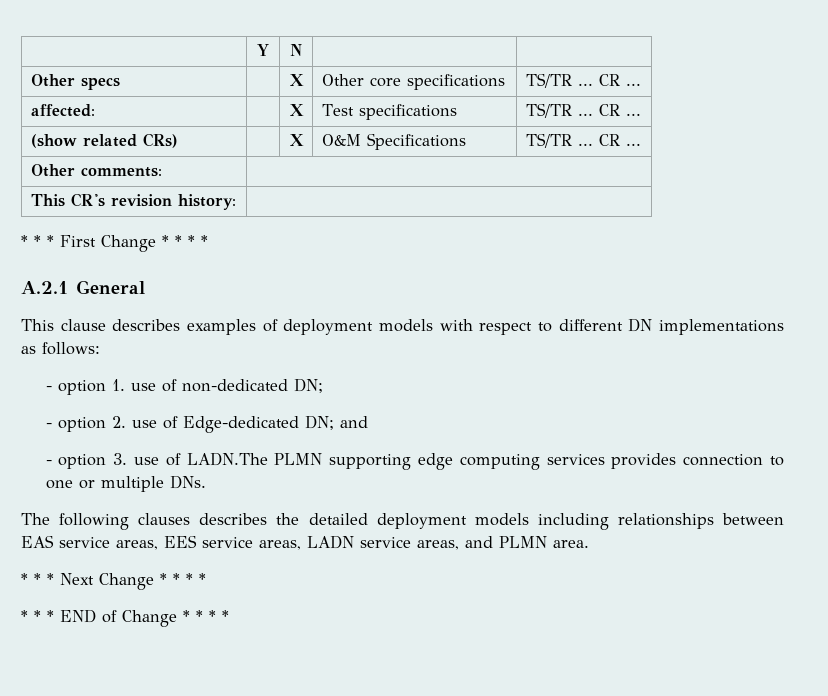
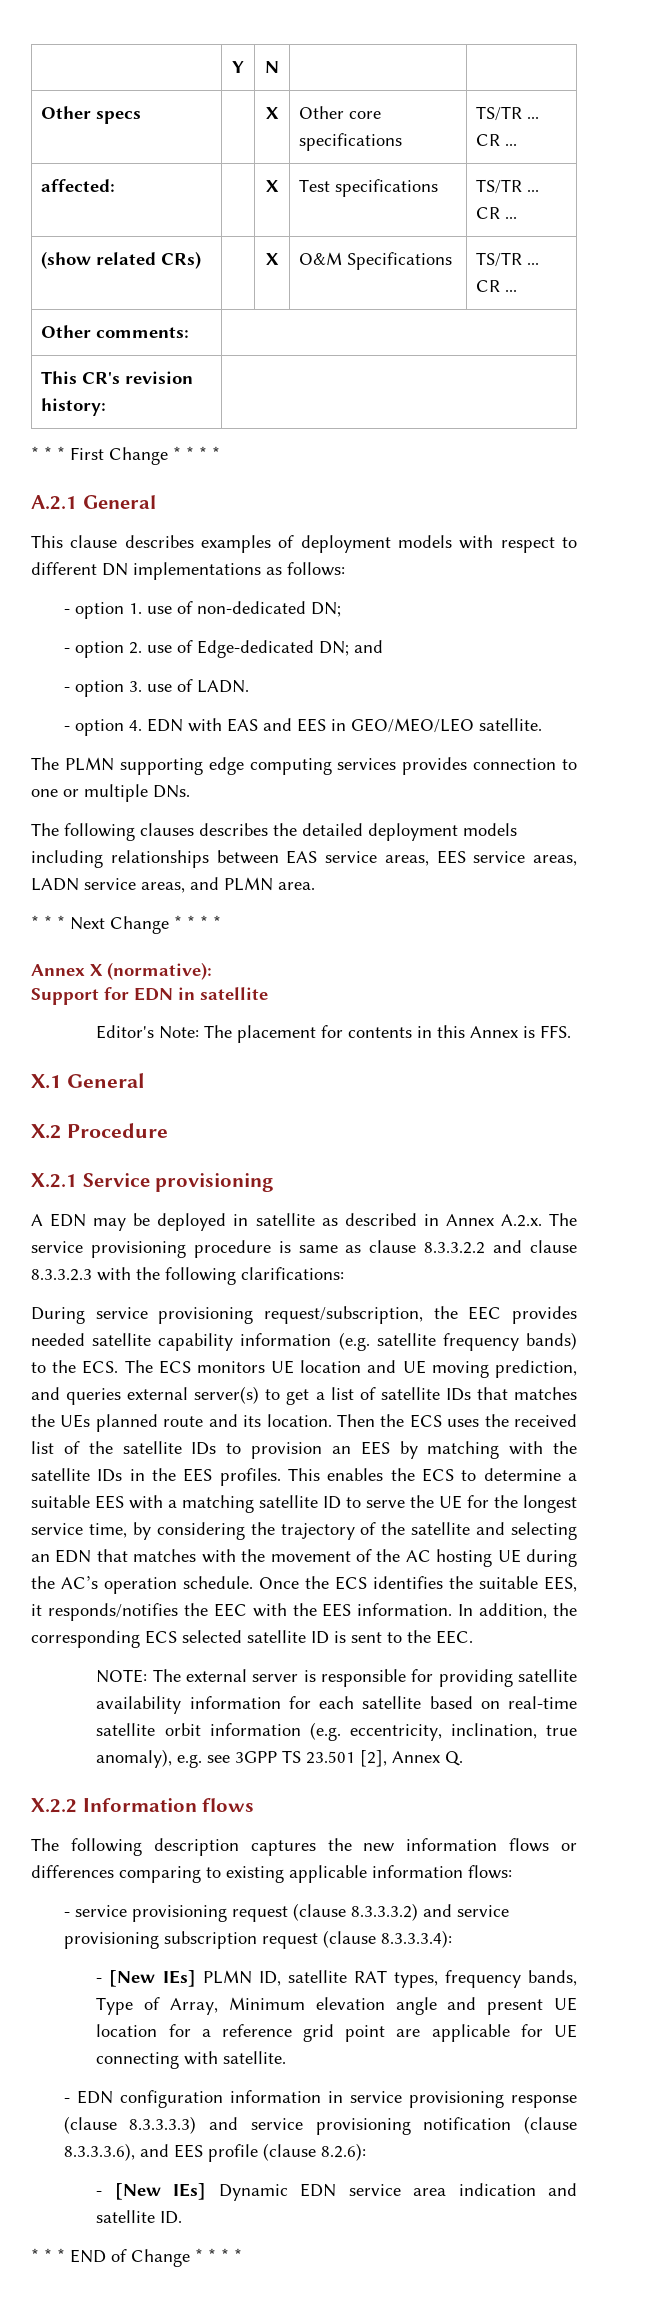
- - option 3. use of LADN.The PLMN supporting edge computing services provides connection to one or multiple DNs.
+ - option 3. use of LADN.
+ - option 4. EDN with EAS and EES in GEO/MEO/LEO satellite.
+ The PLMN supporting edge computing services provides connection to one or multiple DNs.
+ Annex X (normative):
+ Support for EDN in satellite
+ Editor's Note: The placement for contents in this Annex is FFS.
+ X.1 General
+ X.2 Procedure
+ X.2.1 Service provisioning
+ A EDN may be deployed in satellite as described in Annex A.2.x. The service provisioning procedure is same as clause 8.3.3.2.2 and clause 8.3.3.2.3 with the following clarifications:
+ During service provisioning request/subscription, the EEC provides needed satellite capability information (e.g. satellite frequency bands) to the ECS. The ECS monitors UE location and UE moving prediction, and queries external server(s) to get a list of satellite IDs that matches the UEs planned route and its location. Then the ECS uses the received list of the satellite IDs to provision an EES by matching with the satellite IDs in the EES profiles. This enables the ECS to determine a suitable EES with a matching satellite ID to serve the UE for the longest service time, by considering the trajectory of the satellite and selecting an EDN that matches with the movement of the AC hosting UE during the AC’s operation schedule. Once the ECS identifies the suitable EES, it responds/notifies the EEC with the EES information. In addition, the corresponding ECS selected satellite ID is sent to the EEC.
+ NOTE: The external server is responsible for providing satellite availability information for each satellite based on real-time satellite orbit information (e.g. eccentricity, inclination, true anomaly), e.g. see 3GPP TS 23.501 [2], Annex Q.
+ X.2.2 Information flows
+ The following description captures the new information flows or differences comparing to existing applicable information flows:
+ - service provisioning request (clause 8.3.3.3.2) and service provisioning subscription request (clause 8.3.3.3.4):
+ - [New IEs] PLMN ID, satellite RAT types, frequency bands, Type of Array, Minimum elevation angle and present UE location for a reference grid point are applicable for UE connecting with satellite.
+ - EDN configuration information in service provisioning response (clause 8.3.3.3.3) and service provisioning notification (clause 8.3.3.3.6), and EES profile (clause 8.2.6):
+ - [New IEs] Dynamic EDN service area indication and satellite ID.

